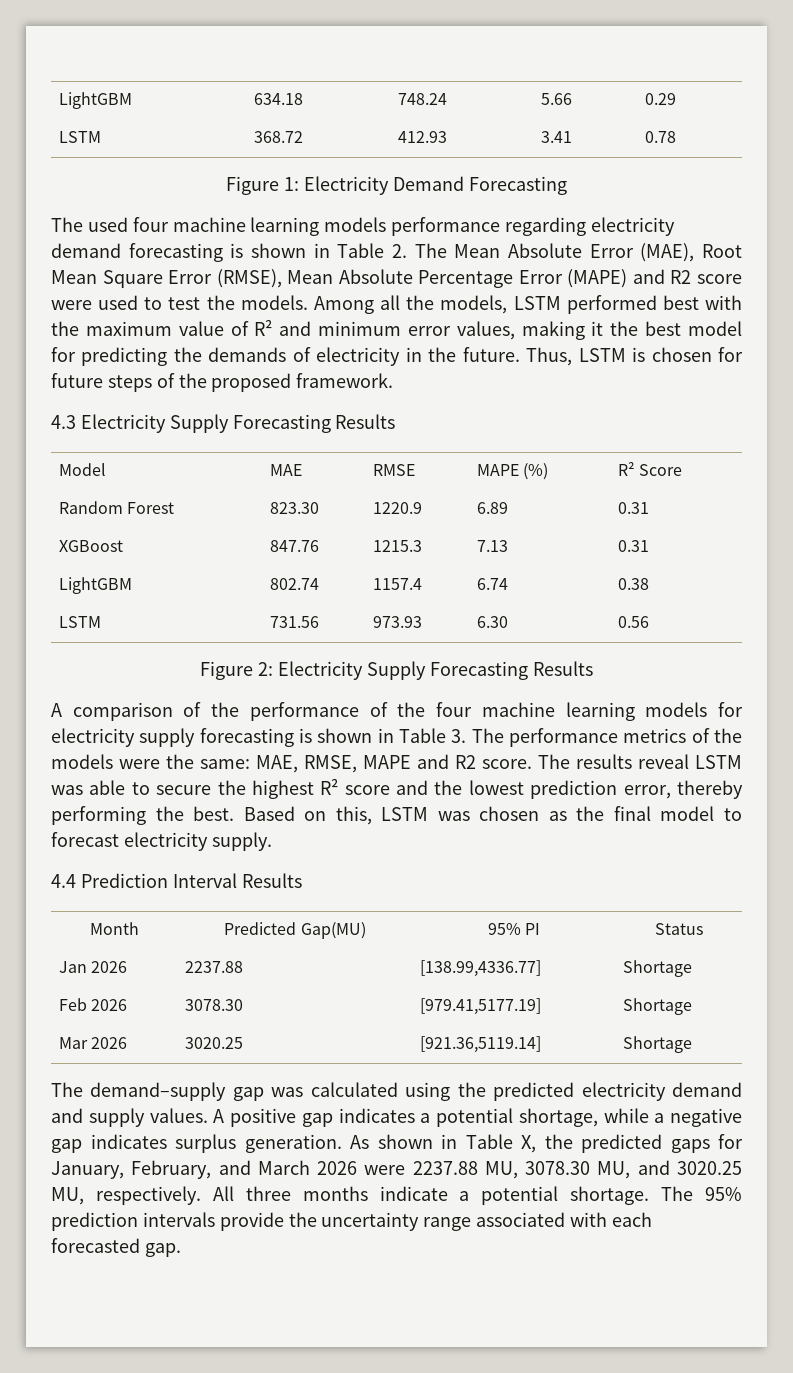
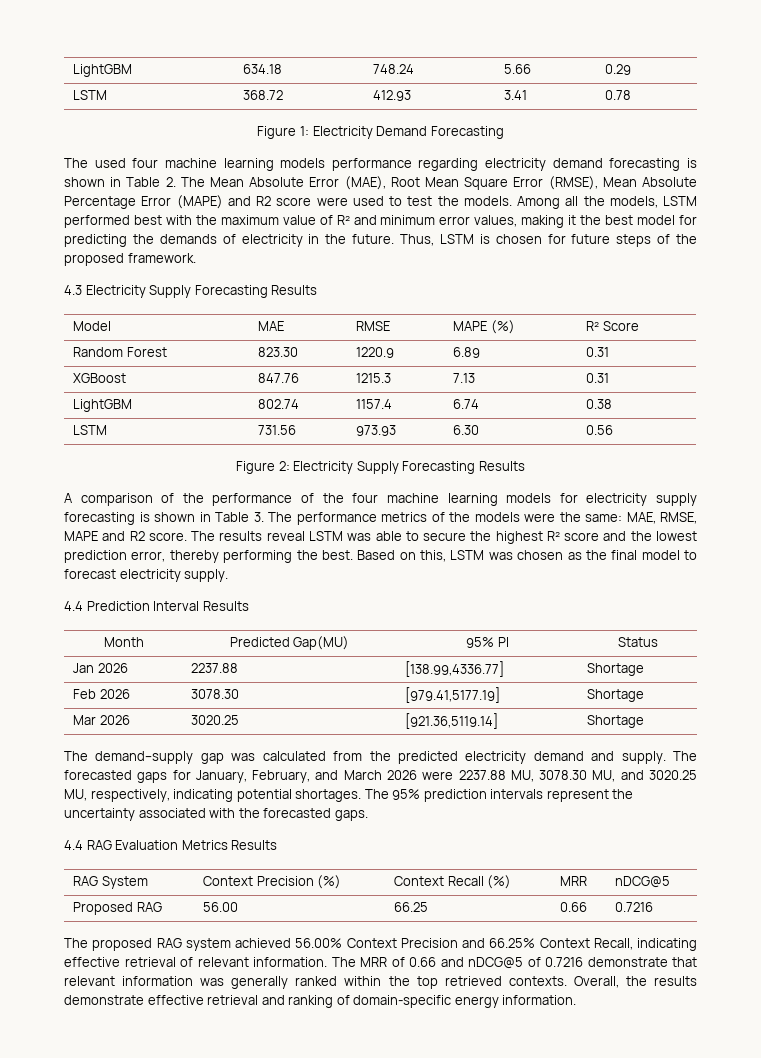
- The demand–supply gap was calculated using the predicted electricity demand and supply values. A positive gap indicates a potential shortage, while a negative gap indicates surplus generation. As shown in Table X, the predicted gaps for January, February, and March 2026 were 2237.88 MU, 3078.30 MU, and 3020.25 MU, respectively. All three months indicate a potential shortage.
+ The demand–supply gap was calculated from the predicted electricity demand and supply. The forecasted gaps for January, February, and March 2026 were 2237.88 MU, 3078.30 MU, and 3020.25 MU, respectively, indicating potential shortages.
- The 95% prediction intervals provide the uncertainty range associated with each forecasted gap.
+ The 95% prediction intervals represent the uncertainty associated with the forecasted gaps.
+ 4.4 RAG Evaluation Metrics Results
+ RAG System | Context Precision (%) | Context Recall (%) | MRR | nDCG@5
+ Proposed RAG | 56.00 | 66.25 | 0.66 | 0.7216
+ The proposed RAG system achieved 56.00% Context Precision and 66.25% Context Recall, indicating effective retrieval of relevant information. The MRR of 0.66 and nDCG@5 of 0.7216 demonstrate that relevant information was generally ranked within the top retrieved contexts. Overall, the results demonstrate effective retrieval and ranking of domain-specific energy information.

